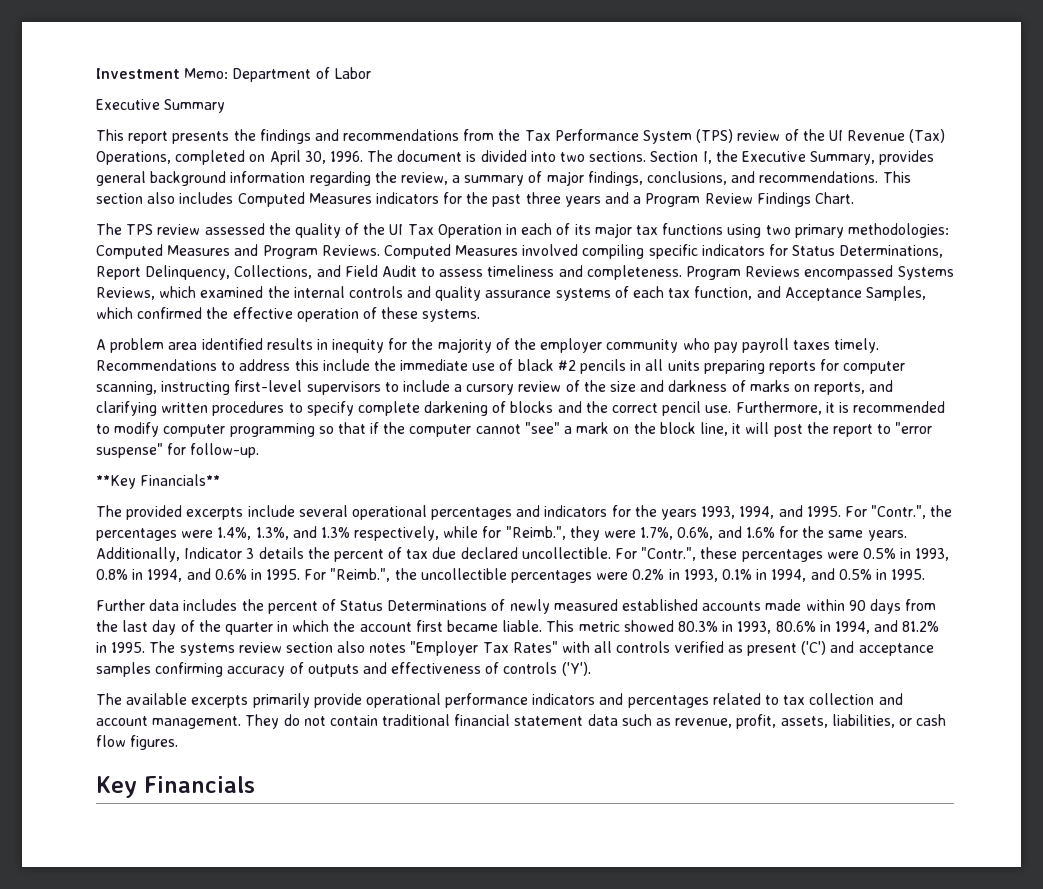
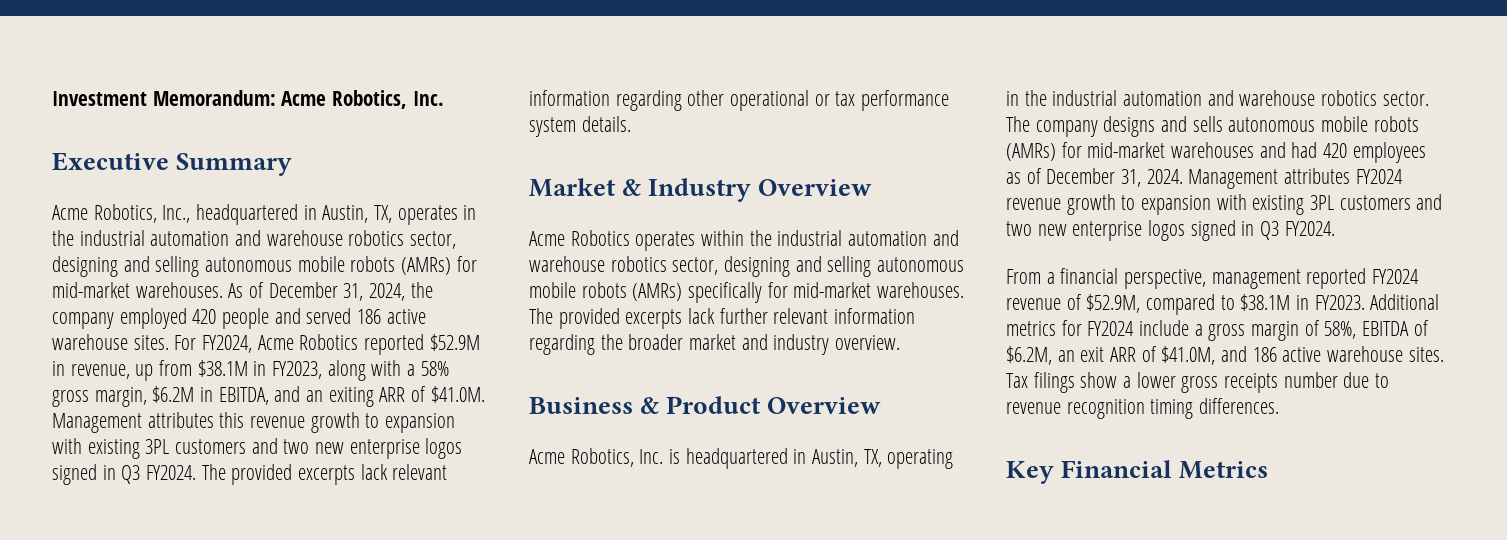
- Investment Memo: Department of Labor
+ Investment Memorandum: Acme Robotics, Inc.
  Executive Summary
- This report presents the findings and recommendations from the Tax Performance System (TPS) review of the UI Revenue (Tax) Operations, completed on April 30, 1996. The document is divided into two sections. Section I, the Executive Summary, provides general background information regarding the review, a summary of major findings, conclusions, and recommendations. This section also includes Computed Measures indicators for the past three years and a Program Review Findings Chart.
- The TPS review assessed the quality of the UI Tax Operation in each of its major tax functions using two primary methodologies: Computed Measures and Program Reviews. Computed Measures involved compiling specific indicators for Status Determinations, Report Delinquency, Collections, and Field Audit to assess timeliness and completeness. Program Reviews encompassed Systems Reviews, which examined the internal controls and quality assurance systems of each tax function, and Acceptance Samples, which confirmed the effective operation of these systems.
- A problem area identified results in inequity for the majority of the employer community who pay payroll taxes timely. Recommendations to address this include the immediate use of black #2 pencils in all units preparing reports for computer scanning, instructing first-level supervisors to include a cursory review of the size and darkness of marks on reports, and clarifying written procedures to specify complete darkening of blocks and the correct pencil use. Furthermore, it is recommended to modify computer programming so that if the computer cannot "see" a mark on the block line, it will post the report to "error suspense" for follow-up.
- **Key Financials**
- The provided excerpts include several operational percentages and indicators for the years 1993, 1994, and 1995. For "Contr.", the percentages were 1.4%, 1.3%, and 1.3% respectively, while for "Reimb.", they were 1.7%, 0.6%, and 1.6% for the same years. Additionally, Indicator 3 details the percent of tax due declared uncollectible. For "Contr.", these percentages were 0.5% in 1993, 0.8% in 1994, and 0.6% in 1995. For "Reimb.", the uncollectible percentages were 0.2% in 1993, 0.1% in 1994, and 0.5% in 1995.
- Further data includes the percent of Status Determinations of newly measured established accounts made within 90 days from the last day of the quarter in which the account first became liable. This metric showed 80.3% in 1993, 80.6% in 1994, and 81.2% in 1995. The systems review section also notes "Employer Tax Rates" with all controls verified as present ('C') and acceptance samples confirming accuracy of outputs and effectiveness of controls ('Y').
- The available excerpts primarily provide operational performance indicators and percentages related to tax collection and account management. They do not contain traditional financial statement data such as revenue, profit, assets, liabilities, or cash flow figures.
+ Acme Robotics, Inc., headquartered in Austin, TX, operates in the industrial automation and warehouse robotics sector, designing and selling autonomous mobile robots (AMRs) for mid-market warehouses. As of December 31, 2024, the company employed 420 people and served 186 active warehouse sites. For FY2024, Acme Robotics reported $52.9M in revenue, up from $38.1M in FY2023, along with a 58% gross margin, $6.2M in EBITDA, and an exiting ARR of $41.0M. Management attributes this revenue growth to expansion with existing 3PL customers and two new enterprise logos signed in Q3 FY2024. The provided excerpts lack relevant information regarding other operational or tax performance system details.
+ Market & Industry Overview
+ Acme Robotics operates within the industrial automation and warehouse robotics sector, designing and selling autonomous mobile robots (AMRs) specifically for mid-market warehouses. The provided excerpts lack further relevant information regarding the broader market and industry overview.
+ Business & Product Overview
+ Acme Robotics, Inc. is headquartered in Austin, TX, operating in the industrial automation and warehouse robotics sector. The company designs and sells autonomous mobile robots (AMRs) for mid-market warehouses and had 420 employees as of December 31, 2024. Management attributes FY2024 revenue growth to expansion with existing 3PL customers and two new enterprise logos signed in Q3 FY2024.
+ From a financial perspective, management reported FY2024 revenue of $52.9M, compared to $38.1M in FY2023. Additional metrics for FY2024 include a gross margin of 58%, EBITDA of $6.2M, an exit ARR of $41.0M, and 186 active warehouse sites. Tax filings show a lower gross receipts number due to revenue recognition timing differences.
- Key Financials
+ Key Financial Metrics

